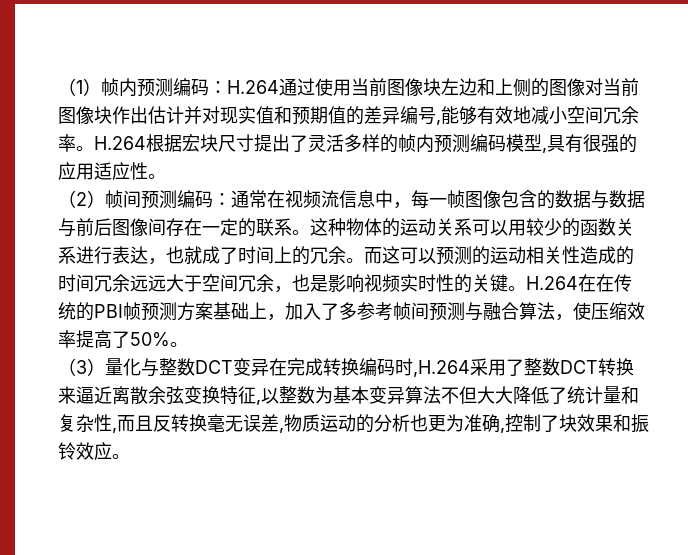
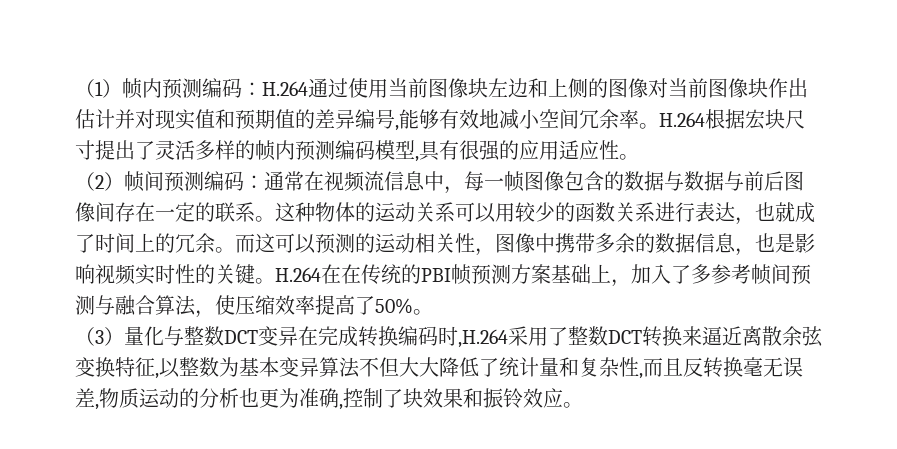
- 而这可以预测的运动相关性造成的时间冗余远远大于空间冗余，也是影响视频实时性的关键。
+ 而这可以预测的运动相关性，图像中携带多余的数据信息，也是影响视频实时性的关键。

